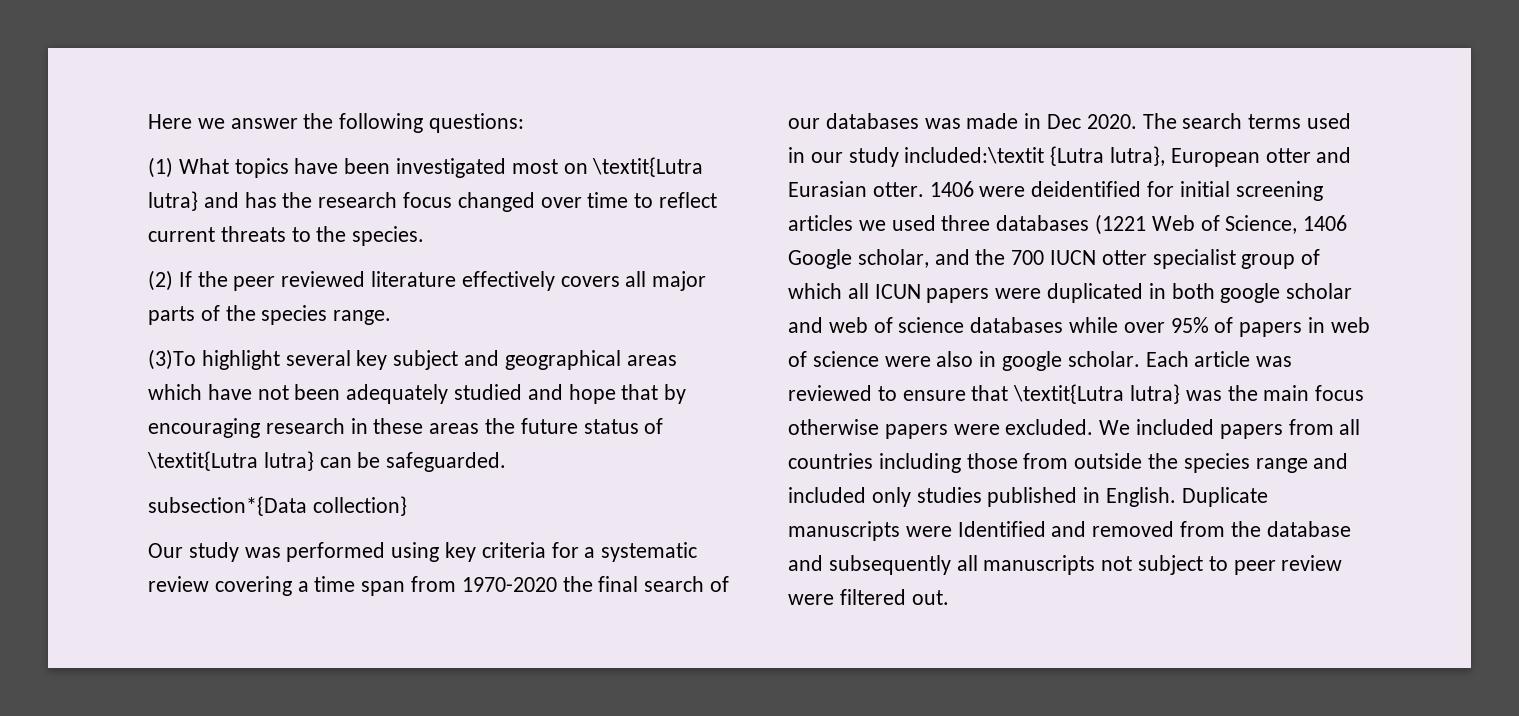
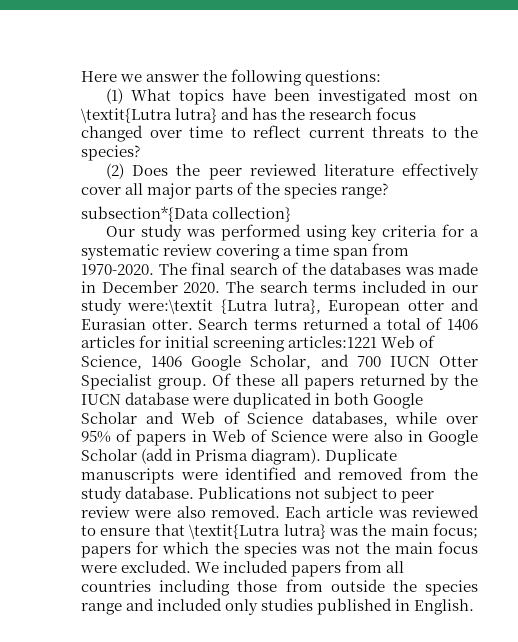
- (1) What topics have been investigated most on \textit{Lutra lutra} and has the research focus changed over time to reflect current threats to the species.
+ (1) What topics have been investigated most on \textit{Lutra lutra} and has the research focus changed over time to reflect current threats to the species?
- (2) If the peer reviewed literature effectively covers all major parts of the species range.
- (3)To highlight several key subject and geographical areas which have not been adequately studied and hope that by encouraging research in these areas the future status of \textit{Lutra lutra} can be safeguarded.
+ (2) Does the peer reviewed literature effectively cover all major parts of the species range?
- Our study was performed using key criteria for a systematic review covering a time span from 1970-2020 the final search of our databases was made in Dec 2020.
+ Our study was performed using key criteria for a systematic review covering a time span from 1970-2020. The final search of the databases was made in December 2020.
- The search terms used in our study included:\textit {Lutra lutra}, European otter and Eurasian otter.
+ The search terms included in our study were:\textit {Lutra lutra}, European otter and Eurasian otter.
- 1406 were deidentified for initial screening articles we used three databases (1221 Web of Science, 1406 Google scholar, and the 700 IUCN otter specialist group of which all ICUN papers were duplicated in both google scholar and web of science databases while over 95% of papers in web of science were also in google scholar.
+ Search terms returned a total of 1406 articles for initial screening articles:1221 Web of Science, 1406 Google Scholar, and 700 IUCN Otter Specialist group. Of these all papers returned by the IUCN database were duplicated in both Google Scholar and Web of Science databases, while over 95% of papers in Web of Science were also in Google Scholar (add in Prisma diagram). Duplicate manuscripts were identified and removed from the study database. Publications not subject to peer review were also removed.
- Each article was reviewed to ensure that \textit{Lutra lutra} was the main focus otherwise papers were excluded.
+ Each article was reviewed to ensure that \textit{Lutra lutra} was the main focus; papers for which the species was not the main focus were excluded.
- Duplicate manuscripts were Identified and removed from the database and subsequently all manuscripts not subject to peer review were filtered out.

